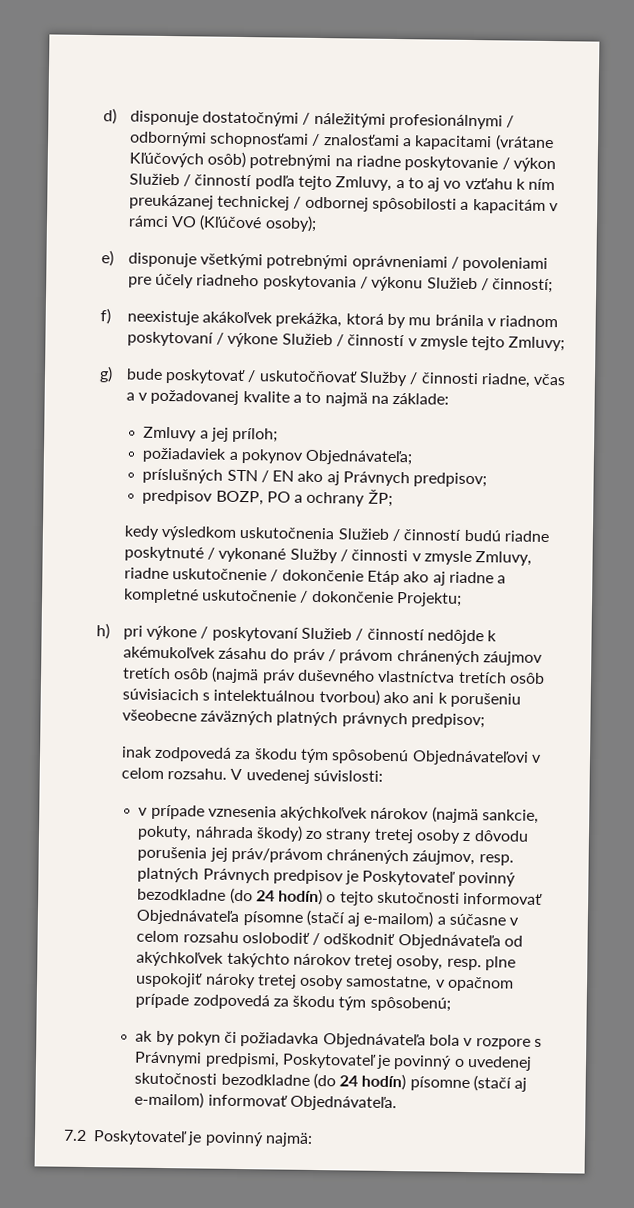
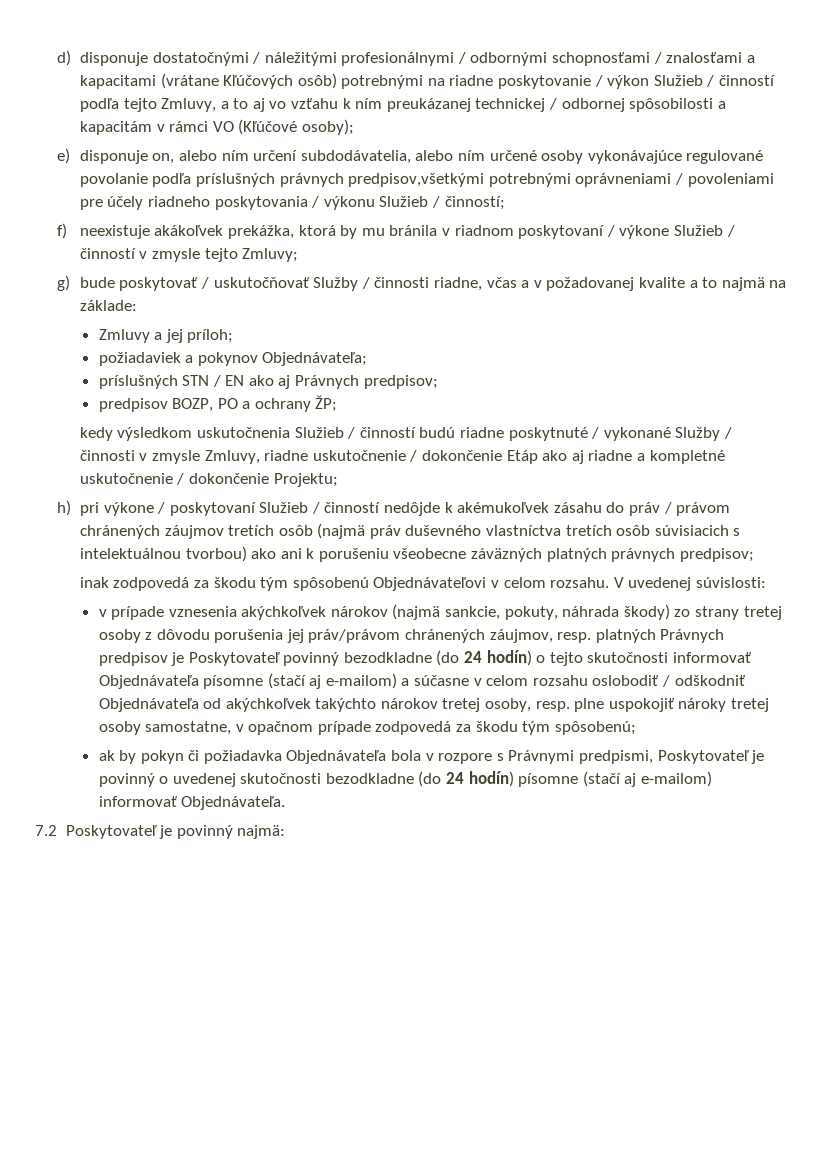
- e) disponuje všetkými potrebnými oprávneniami / povoleniami pre účely riadneho poskytovania / výkonu Služieb / činností;
+ e) disponuje on, alebo ním určení subdodávatelia, alebo ním určené osoby vykonávajúce regulované povolanie podľa príslušných právnych predpisov,všetkými potrebnými oprávneniami / povoleniami pre účely riadneho poskytovania / výkonu Služieb / činností;

